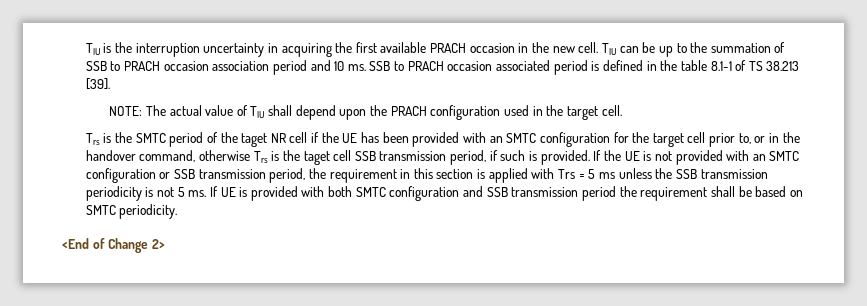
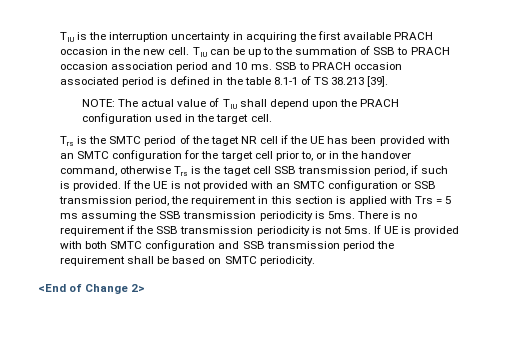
- If the UE is not provided with an SMTC configuration or SSB transmission period, the requirement in this section is applied with Trs = 5 ms unless the SSB transmission periodicity is not 5 ms.
+ If the UE is not provided with an SMTC configuration or SSB transmission period, the requirement in this section is applied with Trs = 5 ms assuming the SSB transmission periodicity is 5ms. There is no requirement if the SSB transmission periodicity is not 5ms.

